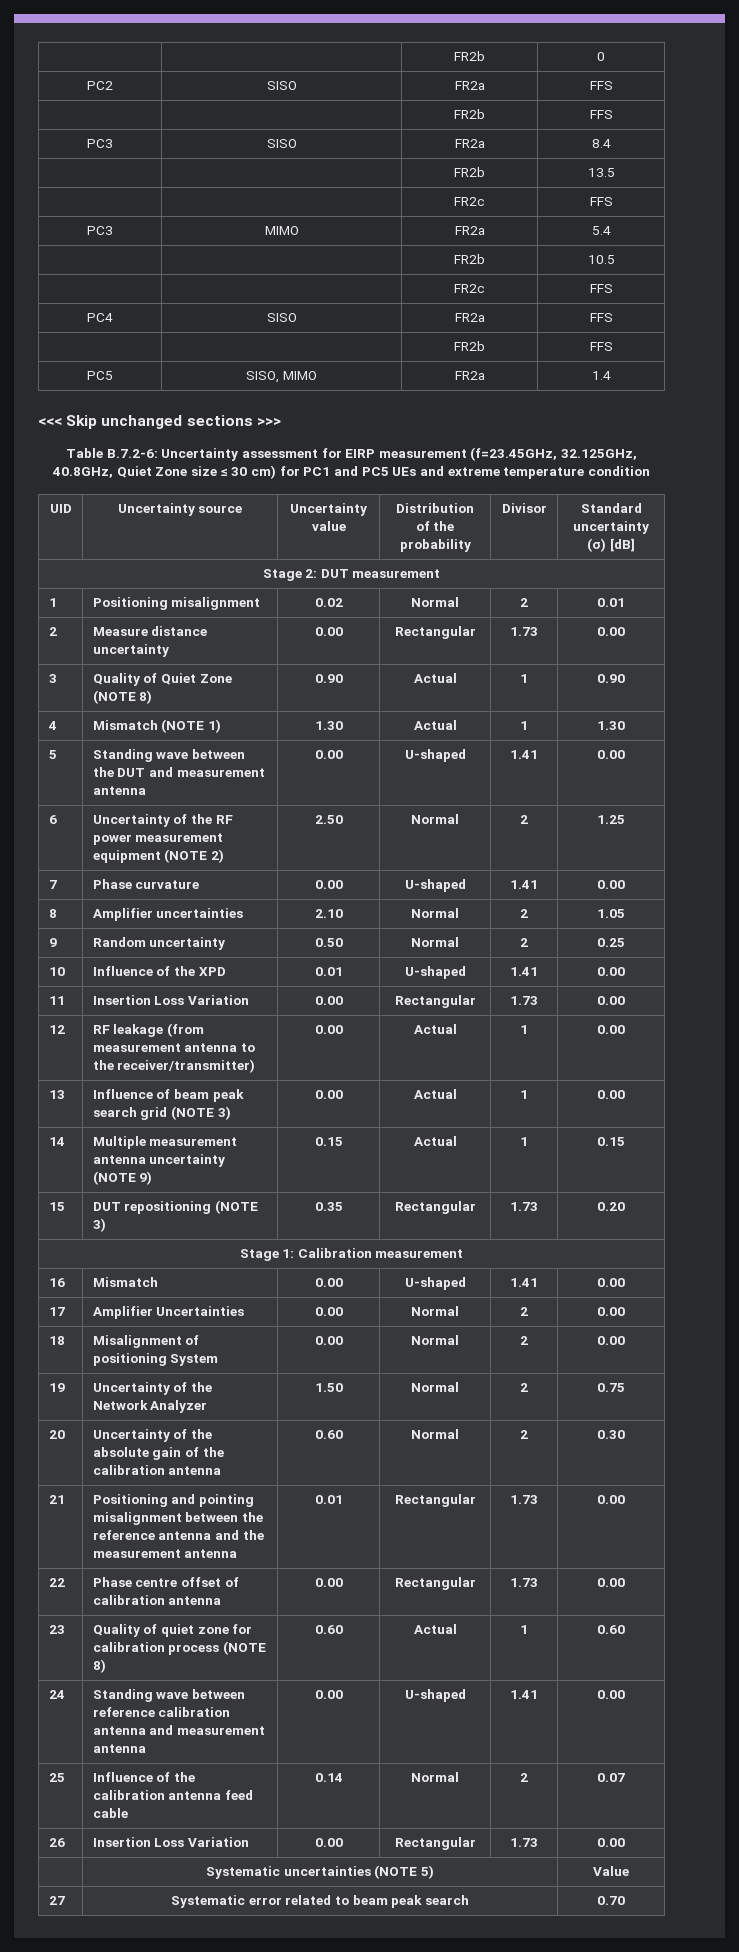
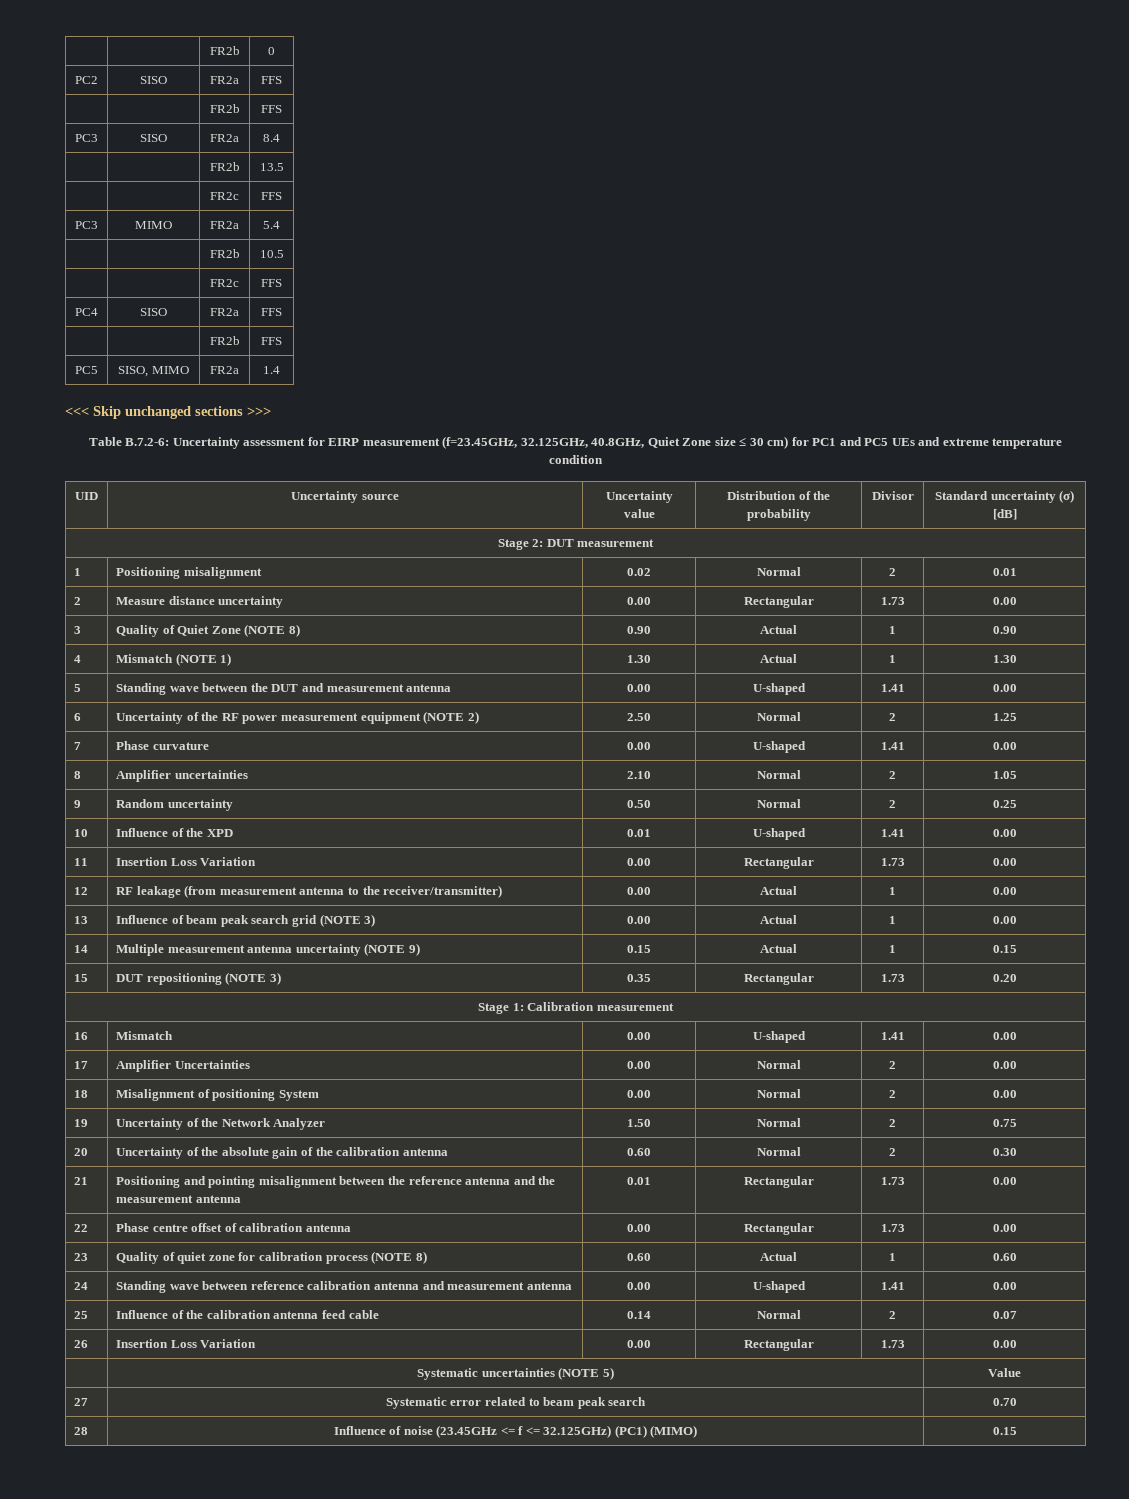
+ 28 | Influence of noise (23.45GHz <= f <= 32.125GHz) (PC1) (MIMO) | 0.15

